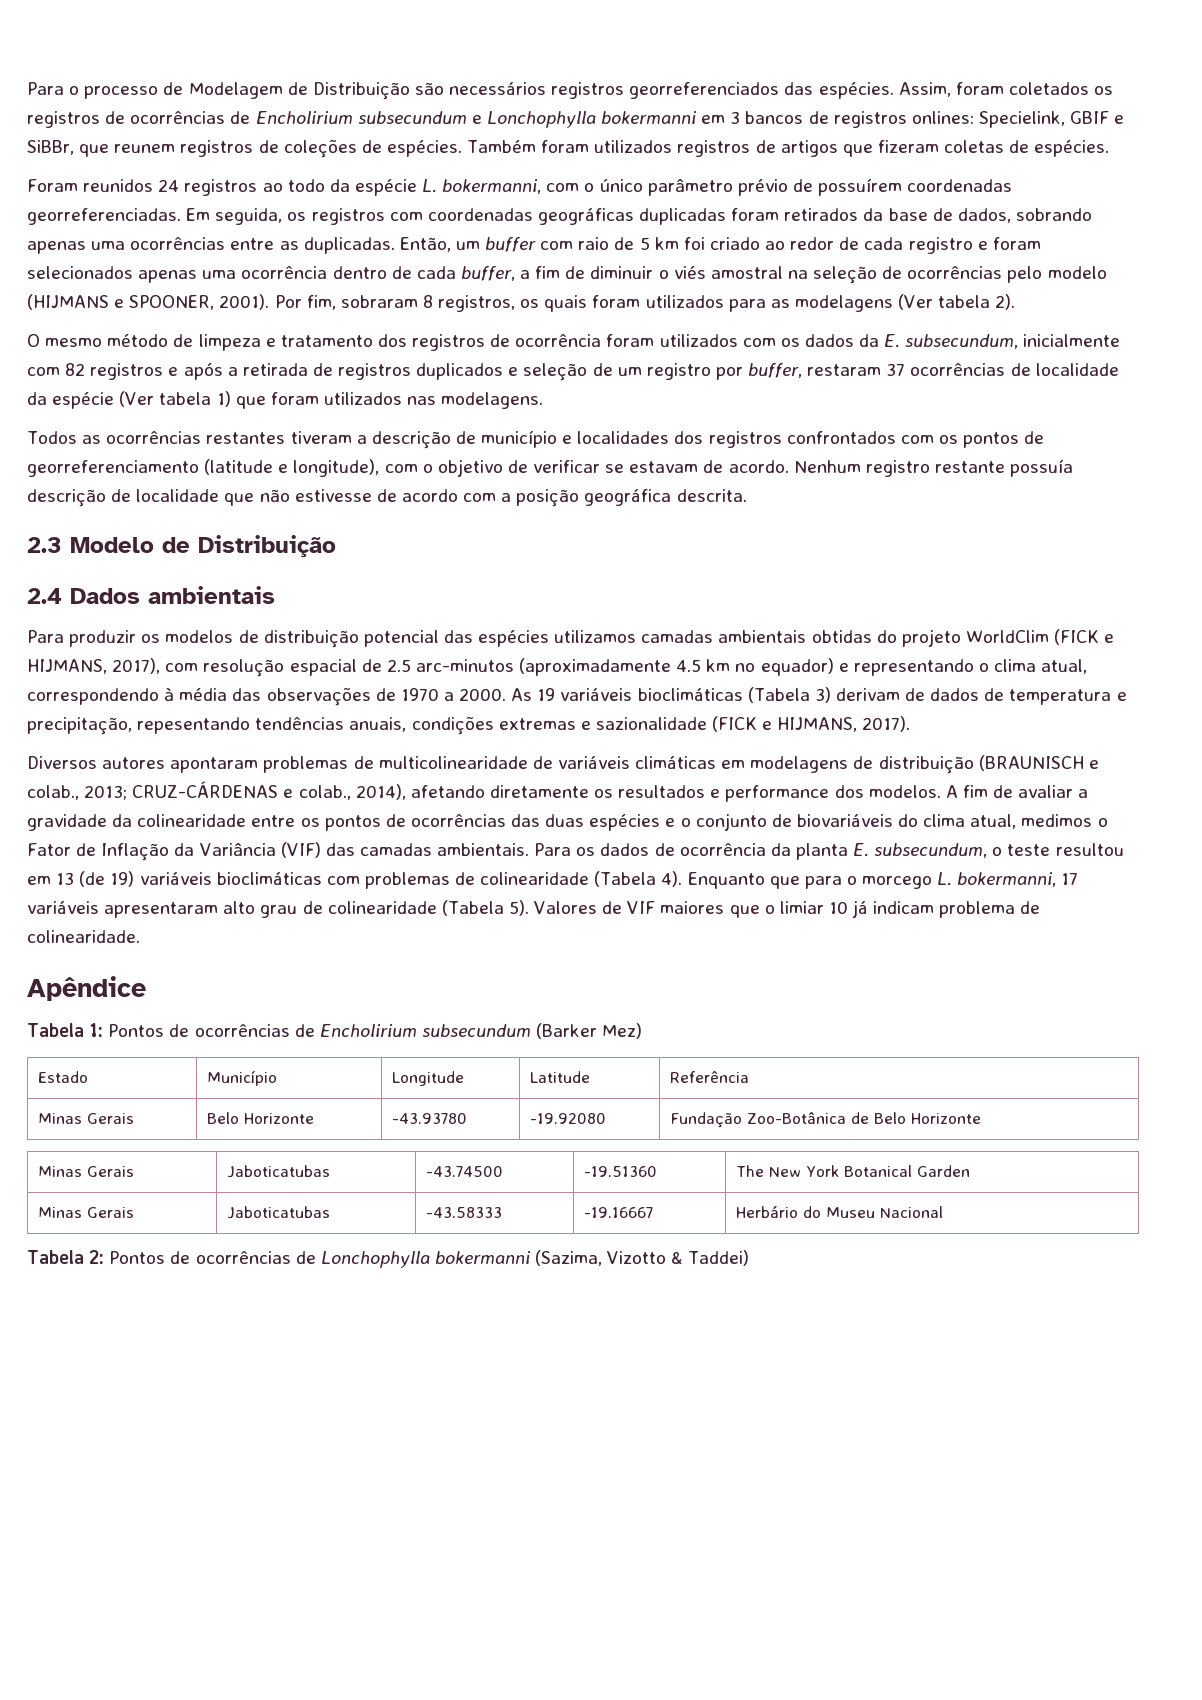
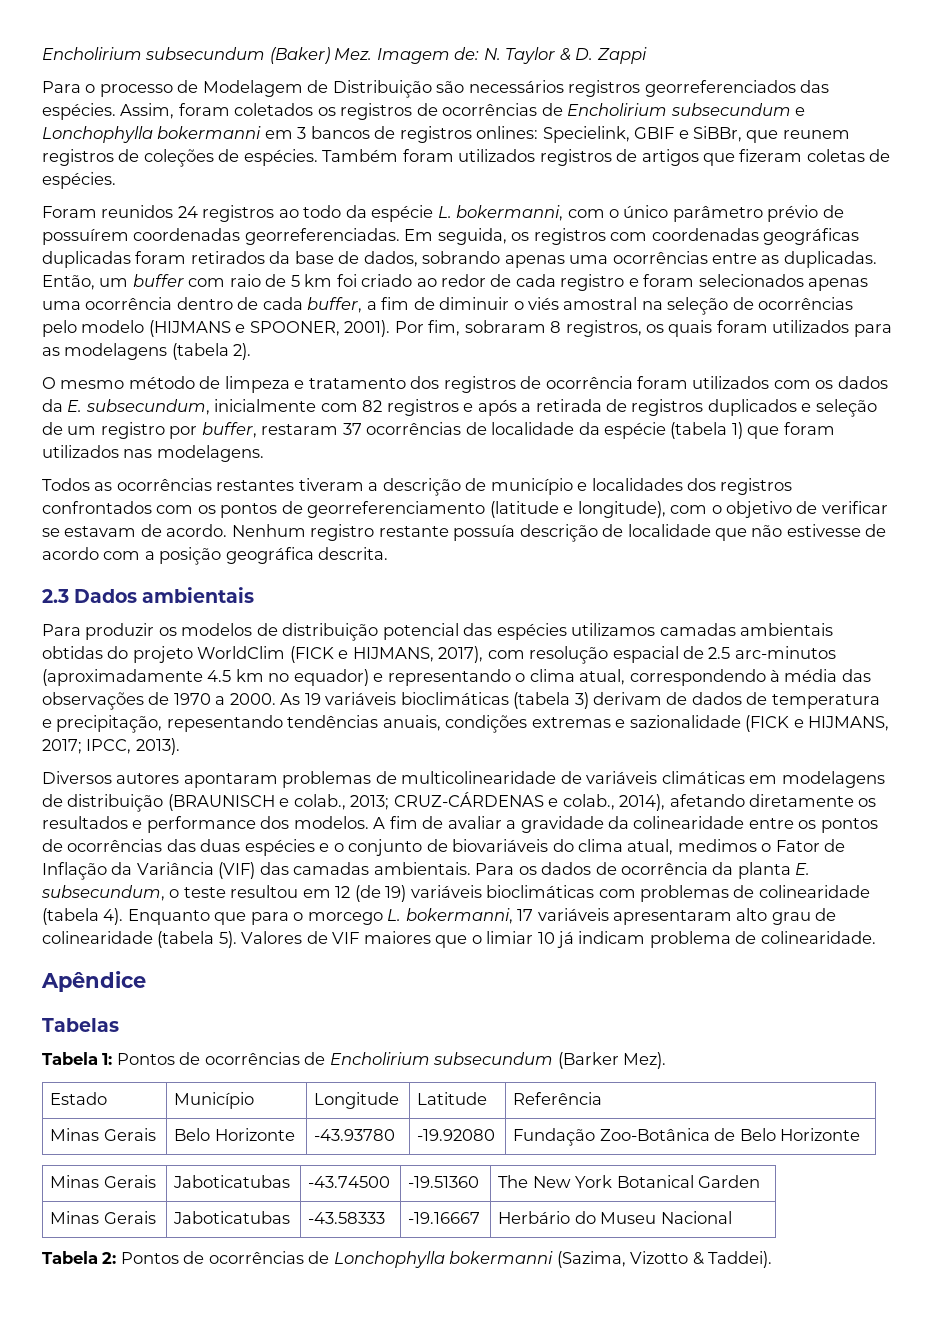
+ Encholirium subsecundum (Baker) Mez. Imagem de: N. Taylor & D. Zappi
- Por fim, sobraram 8 registros, os quais foram utilizados para as modelagens (Ver tabela 2).
+ Por fim, sobraram 8 registros, os quais foram utilizados para as modelagens (tabela 2).
- O mesmo método de limpeza e tratamento dos registros de ocorrência foram utilizados com os dados da E. subsecundum, inicialmente com 82 registros e após a retirada de registros duplicados e seleção de um registro por buffer, restaram 37 ocorrências de localidade da espécie (Ver tabela 1) que foram utilizados nas modelagens.
+ O mesmo método de limpeza e tratamento dos registros de ocorrência foram utilizados com os dados da E. subsecundum, inicialmente com 82 registros e após a retirada de registros duplicados e seleção de um registro por buffer, restaram 37 ocorrências de localidade da espécie (tabela 1) que foram utilizados nas modelagens.
- 2.3 Modelo de Distribuição
- 2.4 Dados ambientais
+ 2.3 Dados ambientais
- As 19 variáveis bioclimáticas (Tabela 3) derivam de dados de temperatura e precipitação, repesentando tendências anuais, condições extremas e sazionalidade (FICK e HIJMANS, 2017).
+ As 19 variáveis bioclimáticas (tabela 3) derivam de dados de temperatura e precipitação, repesentando tendências anuais, condições extremas e sazionalidade (FICK e HIJMANS, 2017; IPCC, 2013).
- Para os dados de ocorrência da planta E. subsecundum, o teste resultou em 13 (de 19) variáveis bioclimáticas com problemas de colinearidade (Tabela 4).
+ Para os dados de ocorrência da planta E. subsecundum, o teste resultou em 12 (de 19) variáveis bioclimáticas com problemas de colinearidade (tabela 4).
- Enquanto que para o morcego L. bokermanni, 17 variáveis apresentaram alto grau de colinearidade (Tabela 5).
+ Enquanto que para o morcego L. bokermanni, 17 variáveis apresentaram alto grau de colinearidade (tabela 5).
+ Tabelas
- Tabela 1: Pontos de ocorrências de Encholirium subsecundum (Barker Mez)
+ Tabela 1: Pontos de ocorrências de Encholirium subsecundum (Barker Mez).
- Tabela 2: Pontos de ocorrências de Lonchophylla bokermanni (Sazima, Vizotto & Taddei)
+ Tabela 2: Pontos de ocorrências de Lonchophylla bokermanni (Sazima, Vizotto & Taddei).

